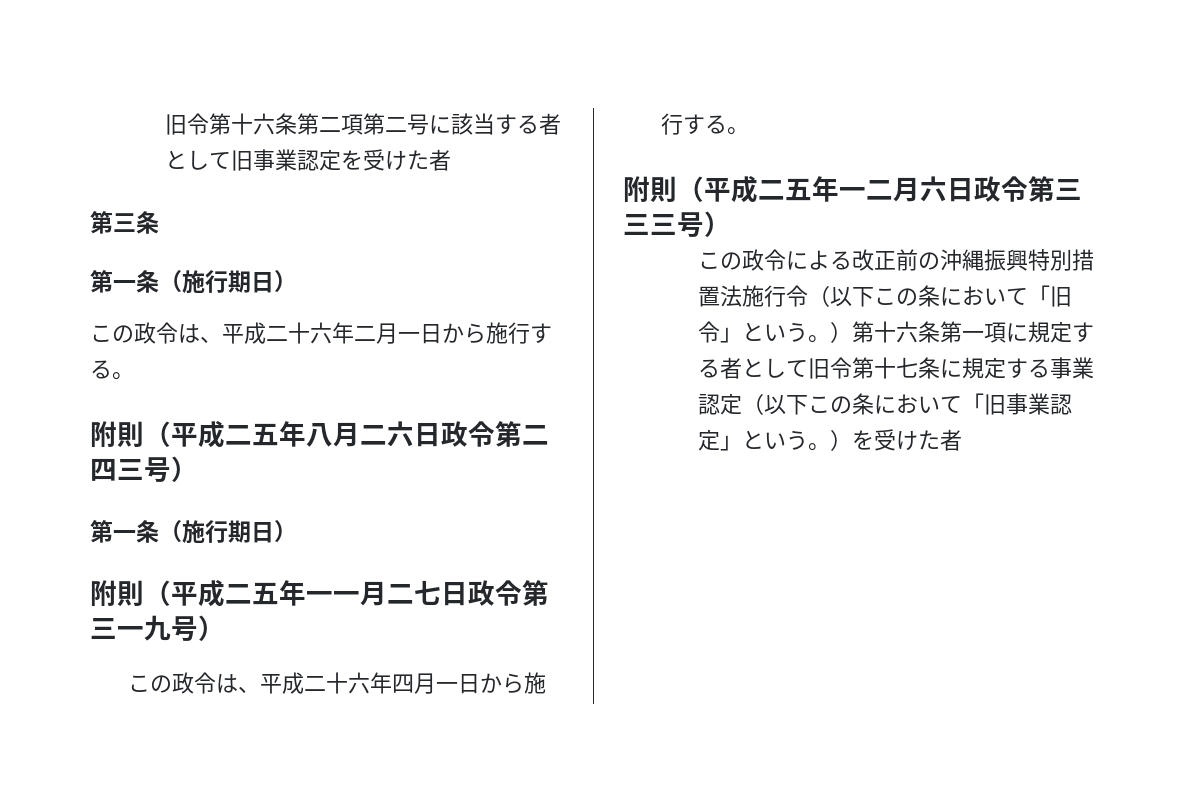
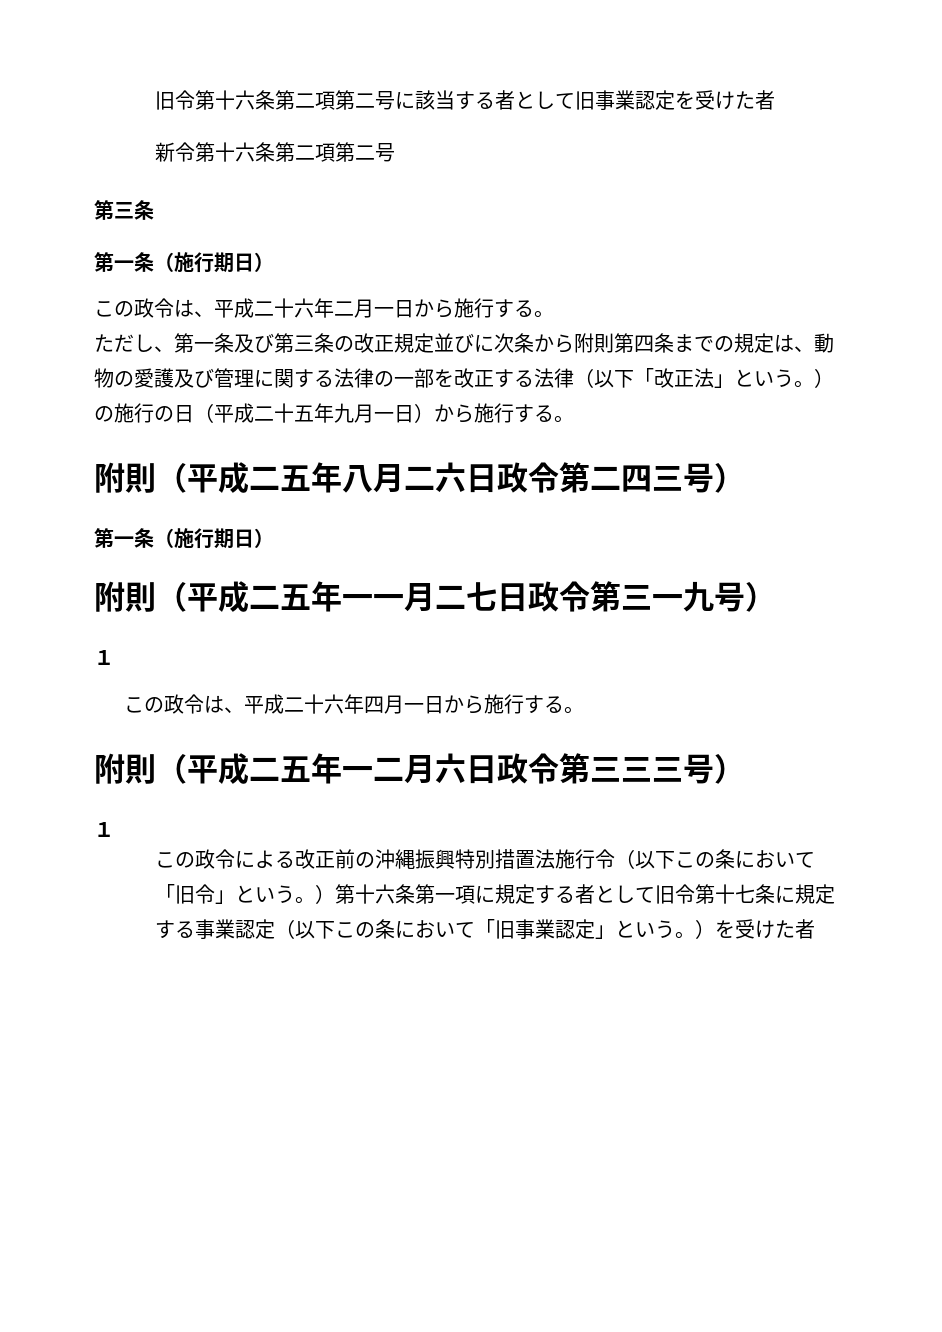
+ 新令第十六条第二項第二号
+ ただし、第一条及び第三条の改正規定並びに次条から附則第四条までの規定は、動物の愛護及び管理に関する法律の一部を改正する法律（以下「改正法」という。）の施行の日（平成二十五年九月一日）から施行する。
  附則（平成二五年一一月二七日政令第三一九号）
+ １
  附則（平成二五年一二月六日政令第三三三号）
+ １

